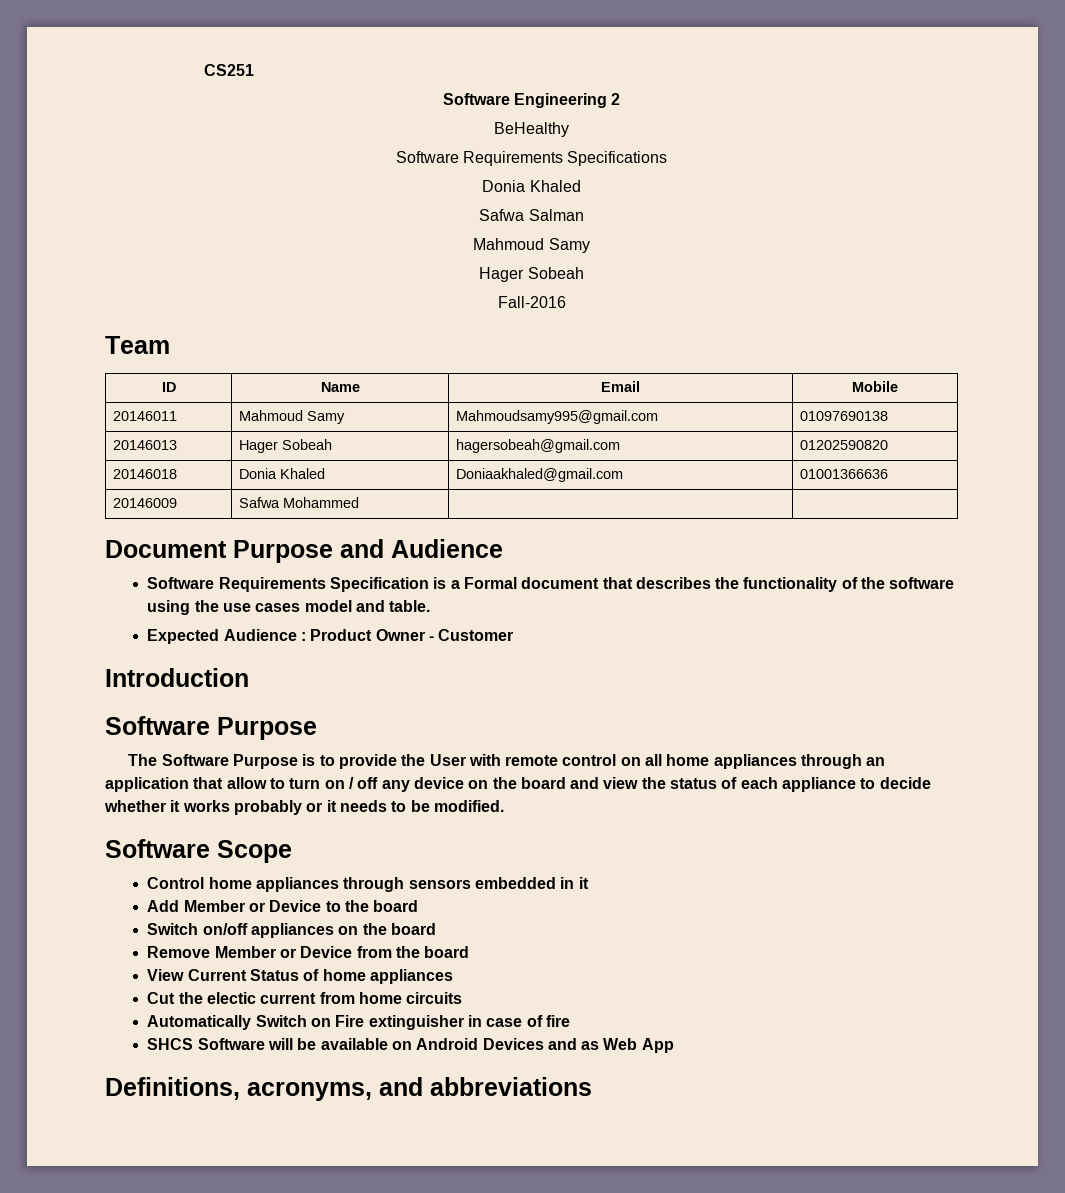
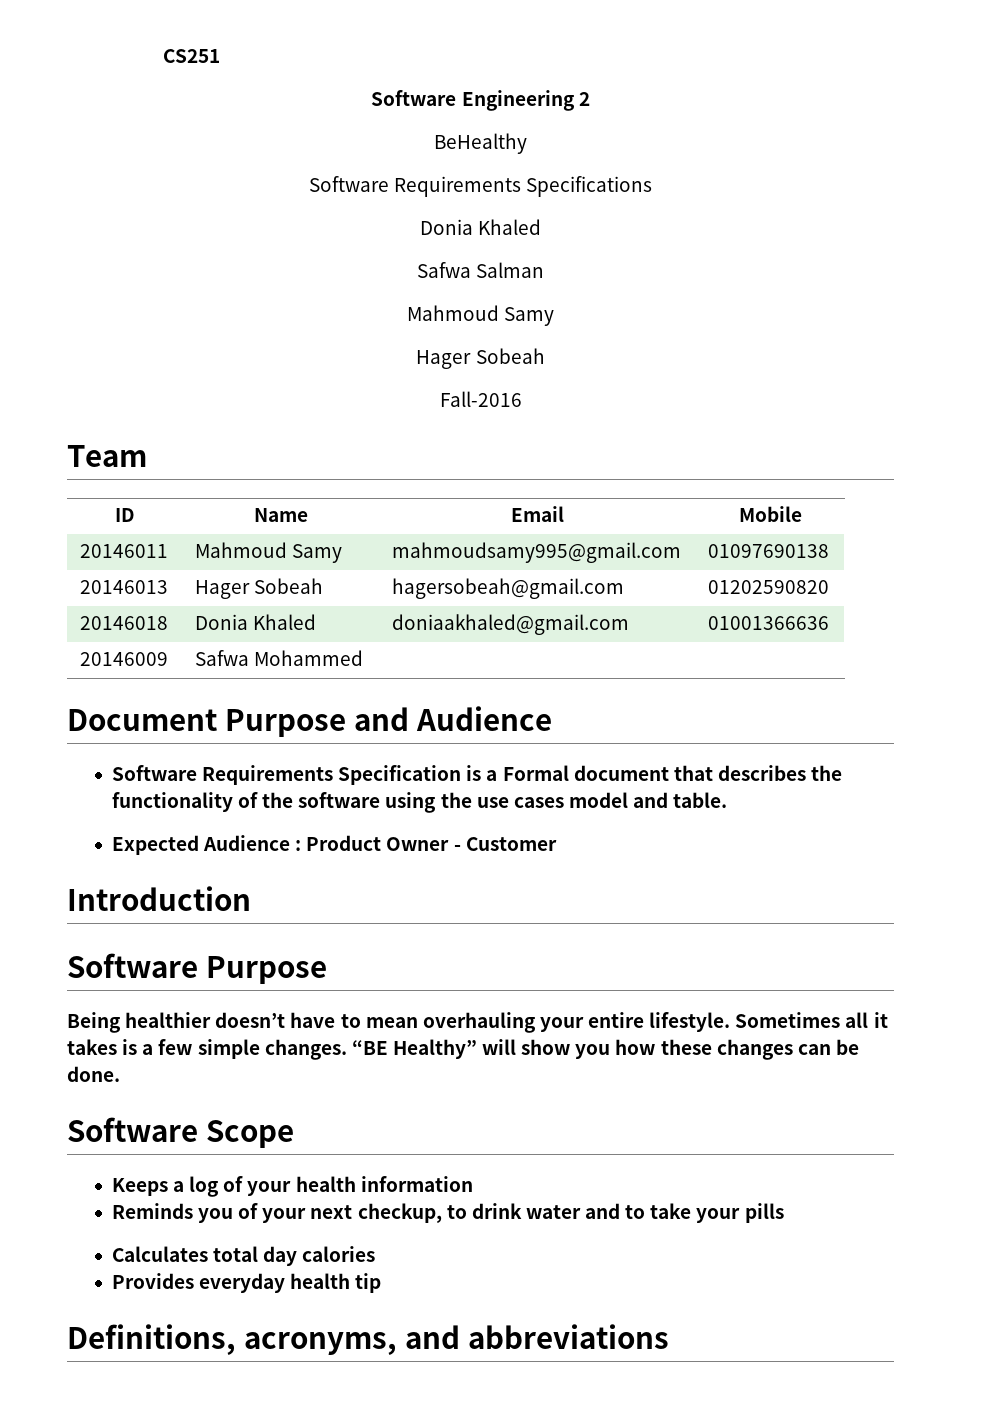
- 20146011 | Mahmoud Samy | Mahmoudsamy995@gmail.com | 01097690138
+ 20146011 | Mahmoud Samy | mahmoudsamy995@gmail.com | 01097690138
- 20146018 | Donia Khaled | Doniaakhaled@gmail.com | 01001366636
+ 20146018 | Donia Khaled | doniaakhaled@gmail.com | 01001366636
- The Software Purpose is to provide the User with remote control on all home appliances through an application that allow to turn on / off any device on the board and view the status of each appliance to decide whether it works probably or it needs to be modified.
+ Being healthier doesn’t have to mean overhauling your entire lifestyle. Sometimes all it takes is a few simple changes. “BE Healthy” will show you how these changes can be done.
  Software Scope
- Control home appliances through sensors embedded in it
- Add Member or Device to the board
- Switch on/off appliances on the board
- Remove Member or Device from the board
- View Current Status of home appliances
- Cut the electic current from home circuits
- Automatically Switch on Fire extinguisher in case of fire
- SHCS Software will be available on Android Devices and as Web App
+ Keeps a log of your health information
+ Reminds you of your next checkup, to drink water and to take your pills
+ Calculates total day calories
+ Provides everyday health tip

